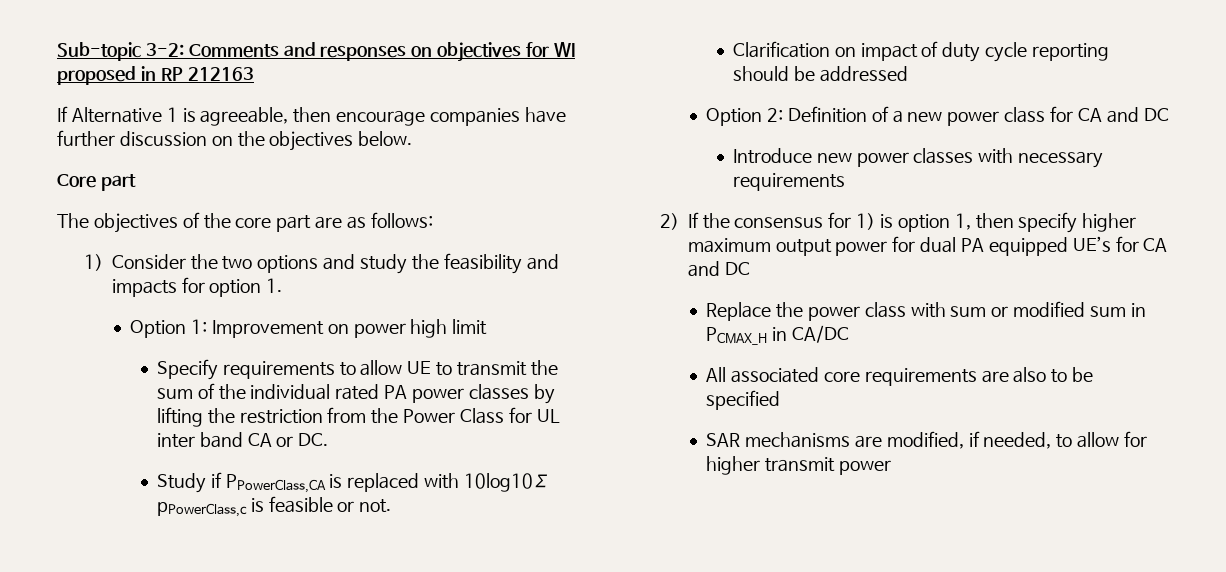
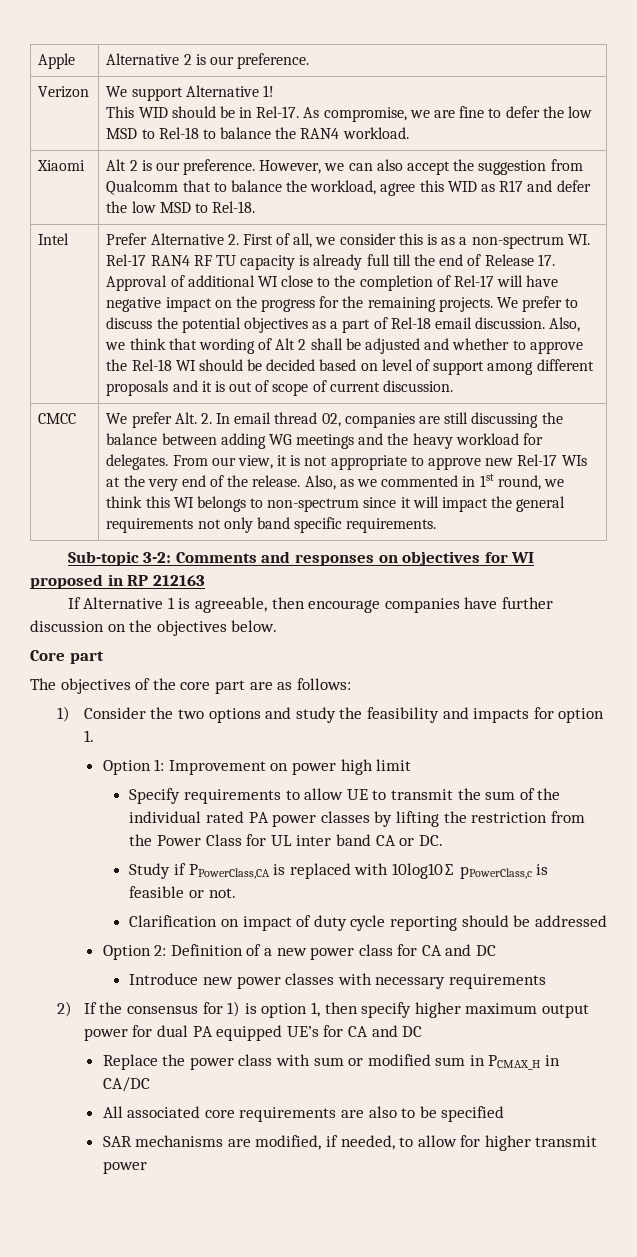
+ Apple | Alternative 2 is our preference.
+ Verizon | We support Alternative 1!
+ This WID should be in Rel-17. As compromise, we are fine to defer the low MSD to Rel-18 to balance the RAN4 workload.
+ Xiaomi | Alt 2 is our preference. However, we can also accept the suggestion from Qualcomm that to balance the workload, agree this WID as R17 and defer the low MSD to Rel-18.
+ Intel | Prefer Alternative 2. First of all, we consider this is as a non-spectrum WI. Rel-17 RAN4 RF TU capacity is already full till the end of Release 17. Approval of additional WI close to the completion of Rel-17 will have negative impact on the progress for the remaining projects. We prefer to discuss the potential objectives as a part of Rel-18 email discussion. Also, we think that wording of Alt 2 shall be adjusted and whether to approve the Rel-18 WI should be decided based on level of support among different proposals and it is out of scope of current discussion.
+ CMCC | We prefer Alt. 2. In email thread 02, companies are still discussing the balance between adding WG meetings and the heavy workload for delegates. From our view, it is not appropriate to approve new Rel-17 WIs at the very end of the release. Also, as we commented in 1st round, we think this WI belongs to non-spectrum since it will impact the general requirements not only band specific requirements.

